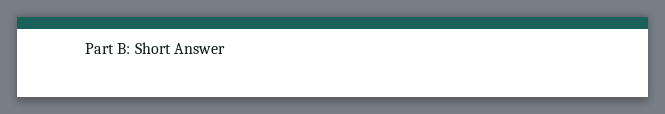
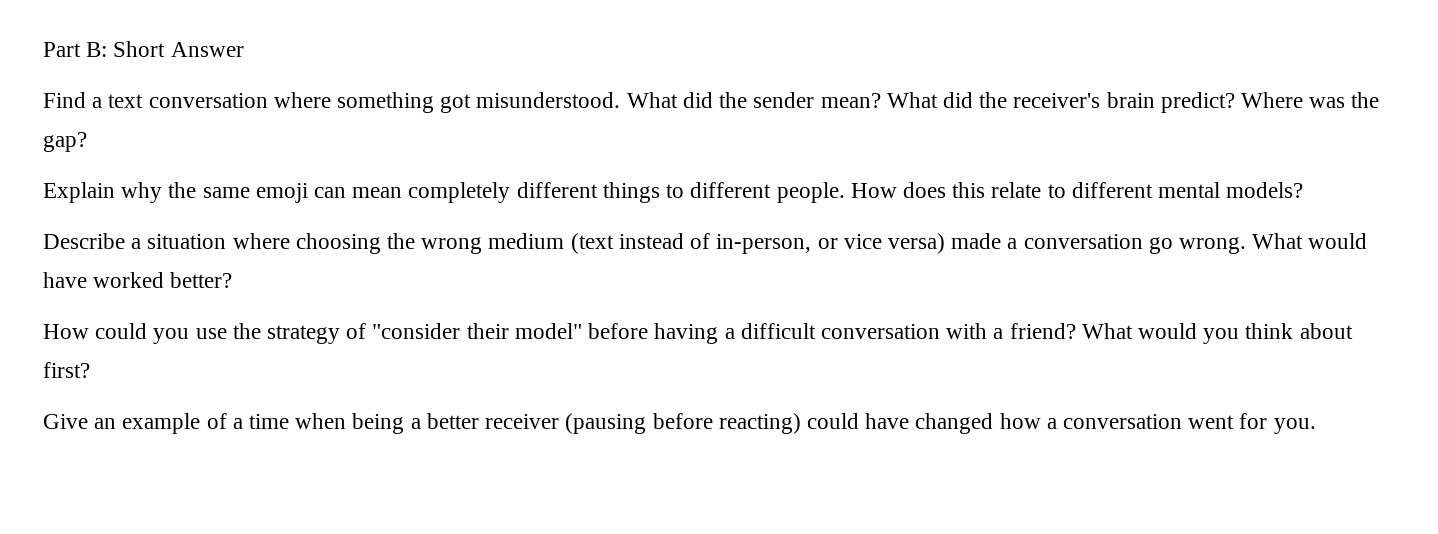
+ Find a text conversation where something got misunderstood. What did the sender mean? What did the receiver's brain predict? Where was the gap?
+ Explain why the same emoji can mean completely different things to different people. How does this relate to different mental models?
+ Describe a situation where choosing the wrong medium (text instead of in-person, or vice versa) made a conversation go wrong. What would have worked better?
+ How could you use the strategy of "consider their model" before having a difficult conversation with a friend? What would you think about first?
+ Give an example of a time when being a better receiver (pausing before reacting) could have changed how a conversation went for you.

